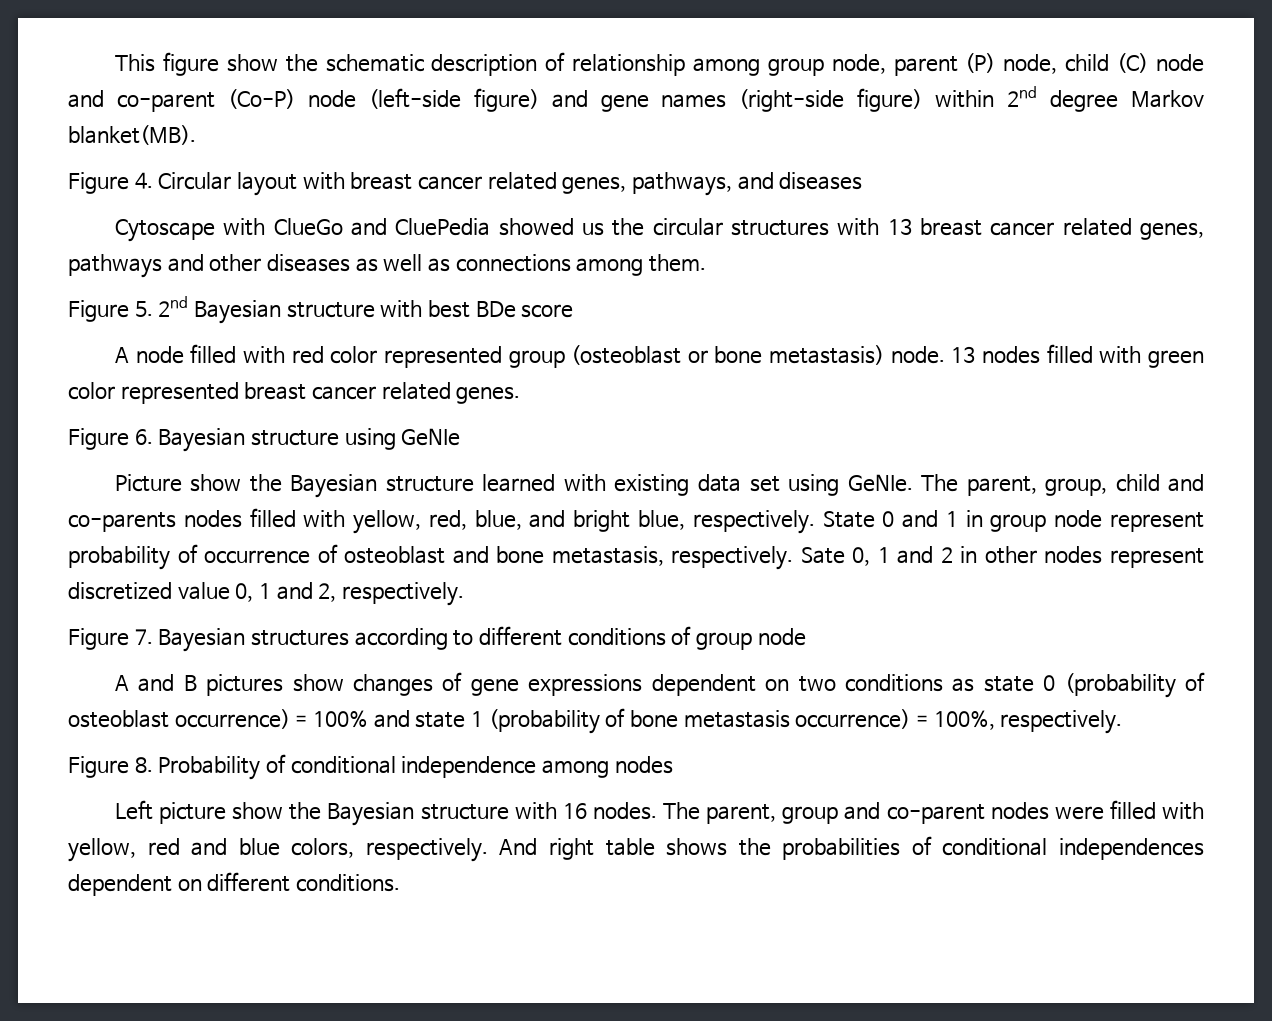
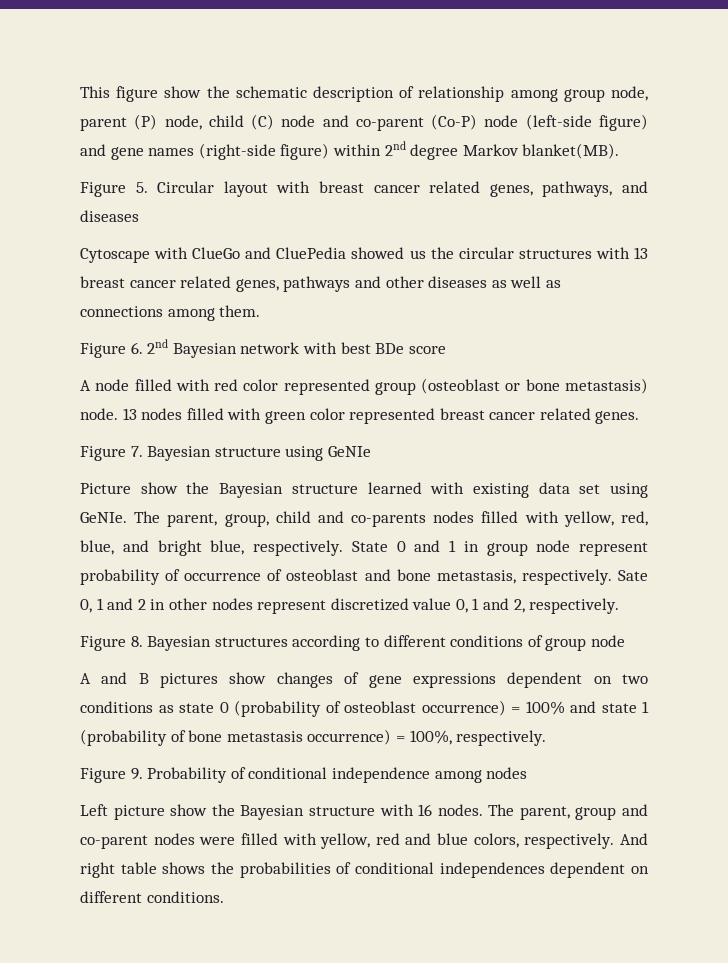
- Figure 4. Circular layout with breast cancer related genes, pathways, and diseases
+ Figure 5. Circular layout with breast cancer related genes, pathways, and diseases
- Figure 5. 2nd Bayesian structure with best BDe score
+ Figure 6. 2nd Bayesian network with best BDe score
- Figure 6. Bayesian structure using GeNIe
+ Figure 7. Bayesian structure using GeNIe
- Figure 7. Bayesian structures according to different conditions of group node
+ Figure 8. Bayesian structures according to different conditions of group node
- Figure 8. Probability of conditional independence among nodes
+ Figure 9. Probability of conditional independence among nodes

